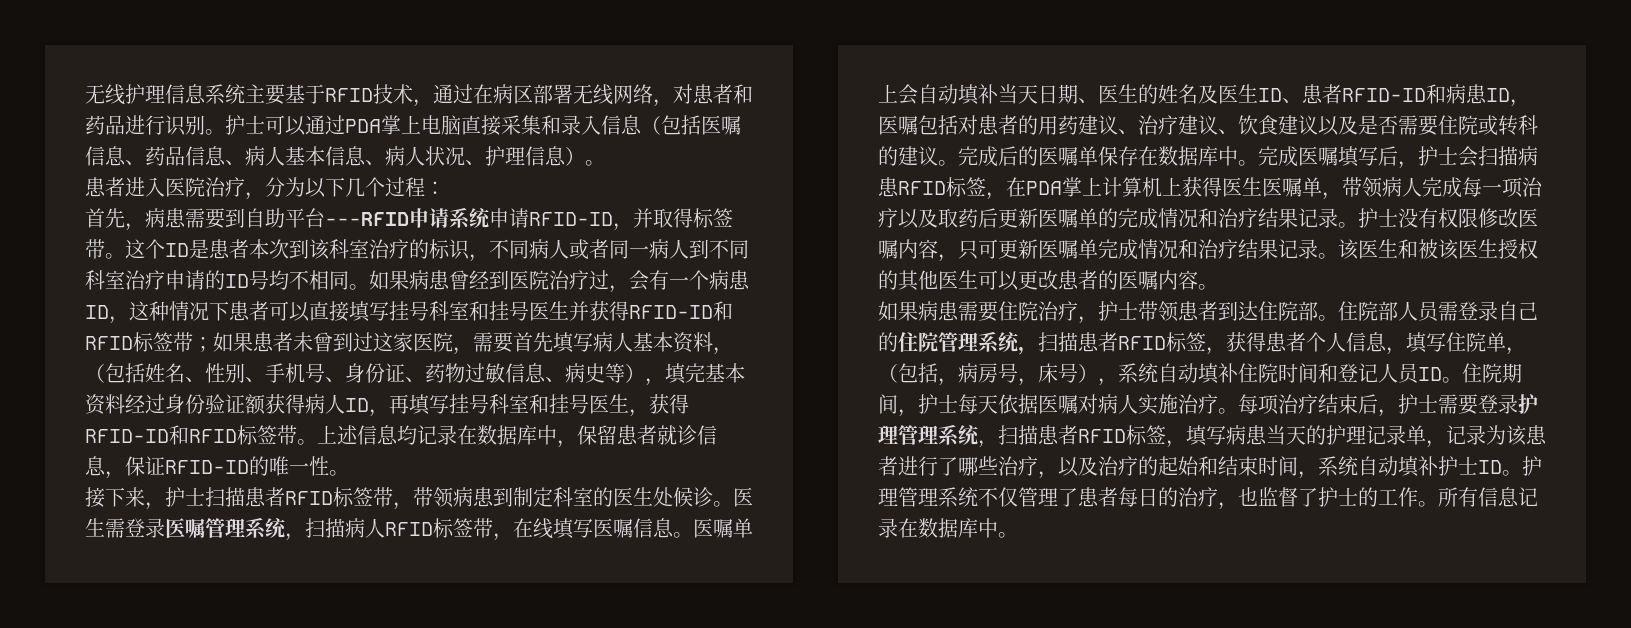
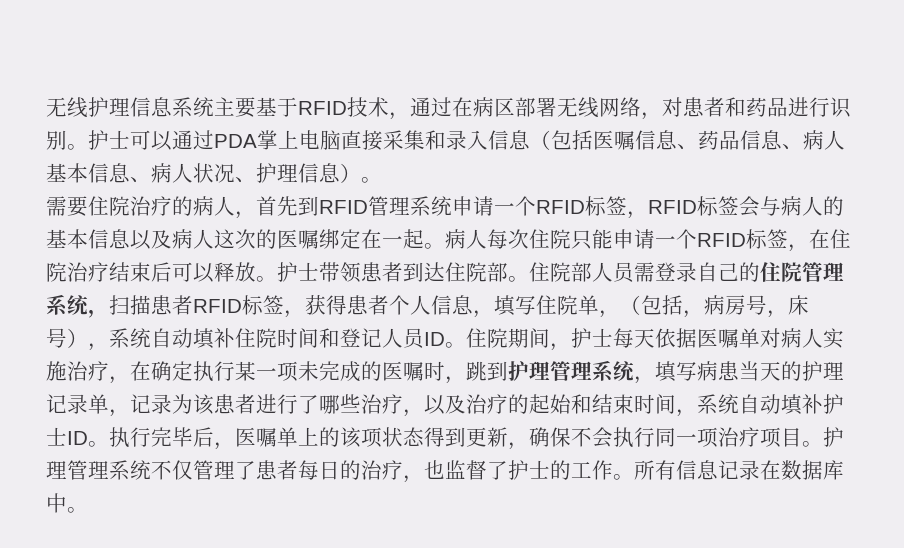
- 患者进入医院治疗，分为以下几个过程：
- 首先，病患需要到自助平台---RFID申请系统申请RFID-ID，并取得标签带。这个ID是患者本次到该科室治疗的标识，不同病人或者同一病人到不同科室治疗申请的ID号均不相同。如果病患曾经到医院治疗过，会有一个病患ID，这种情况下患者可以直接填写挂号科室和挂号医生并获得RFID-ID和RFID标签带；如果患者未曾到过这家医院，需要首先填写病人基本资料，（包括姓名、性别、手机号、身份证、药物过敏信息、病史等），填完基本资料经过身份验证额获得病人ID，再填写挂号科室和挂号医生，获得RFID-ID和RFID标签带。上述信息均记录在数据库中，保留患者就诊信息，保证RFID-ID的唯一性。
- 接下来，护士扫描患者RFID标签带，带领病患到制定科室的医生处候诊。医生需登录医嘱管理系统，扫描病人RFID标签带，在线填写医嘱信息。医嘱单上会自动填补当天日期、医生的姓名及医生ID、患者RFID-ID和病患ID，医嘱包括对患者的用药建议、治疗建议、饮食建议以及是否需要住院或转科的建议。完成后的医嘱单保存在数据库中。完成医嘱填写后，护士会扫描病患RFID标签，在PDA掌上计算机上获得医生医嘱单，带领病人完成每一项治疗以及取药后更新医嘱单的完成情况和治疗结果记录。护士没有权限修改医嘱内容，只可更新医嘱单完成情况和治疗结果记录。该医生和被该医生授权的其他医生可以更改患者的医嘱内容。
- 如果病患需要住院治疗，护士带领患者到达住院部。
+ 需要住院治疗的病人，首先到RFID管理系统申请一个RFID标签，RFID标签会与病人的基本信息以及病人这次的医嘱绑定在一起。病人每次住院只能申请一个RFID标签，在住院治疗结束后可以释放。护士带领患者到达住院部。
- 住院期间，护士每天依据医嘱对病人实施治疗。每项治疗结束后，护士需要登录护理管理系统，扫描患者RFID标签，填写病患当天的护理记录单，记录为该患者进行了哪些治疗，以及治疗的起始和结束时间，系统自动填补护士ID。
+ 住院期间，护士每天依据医嘱单对病人实施治疗，在确定执行某一项未完成的医嘱时，跳到护理管理系统，填写病患当天的护理记录单，记录为该患者进行了哪些治疗，以及治疗的起始和结束时间，系统自动填补护士ID。
+ 执行完毕后，医嘱单上的该项状态得到更新，确保不会执行同一项治疗项目。

